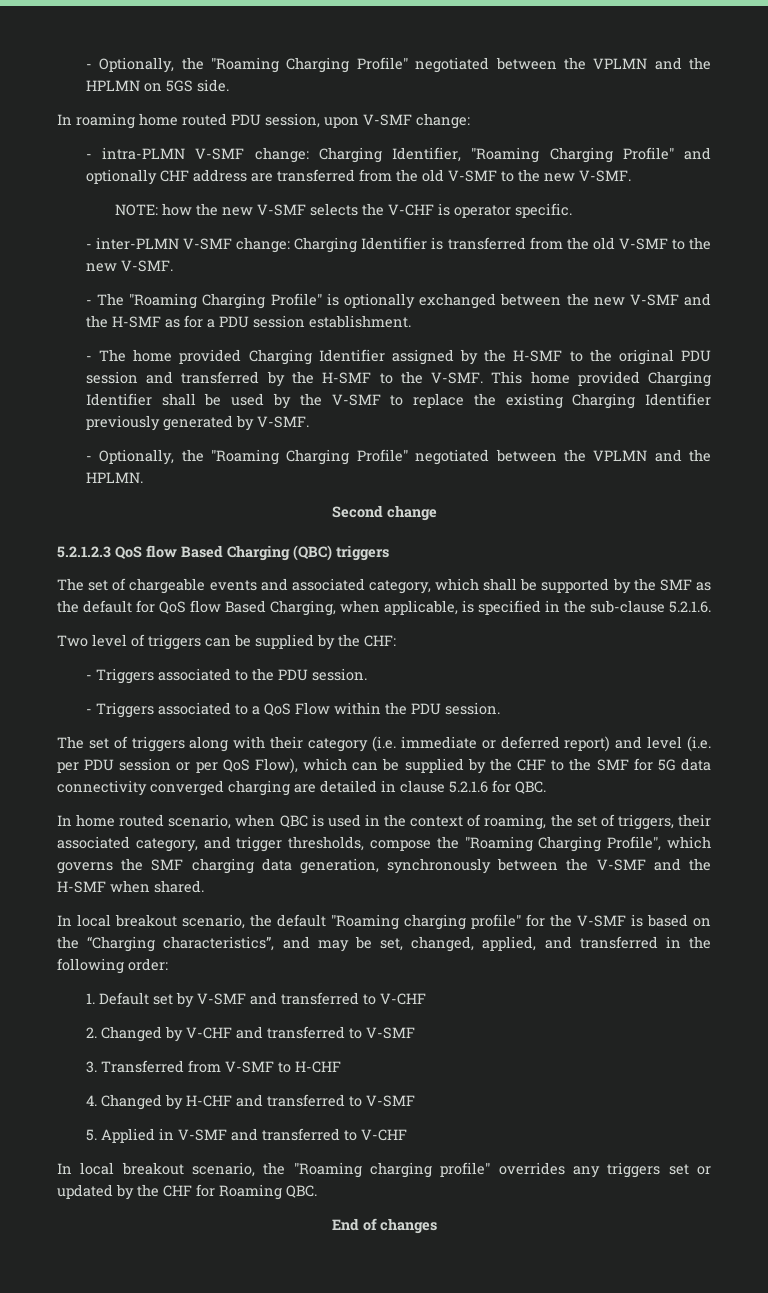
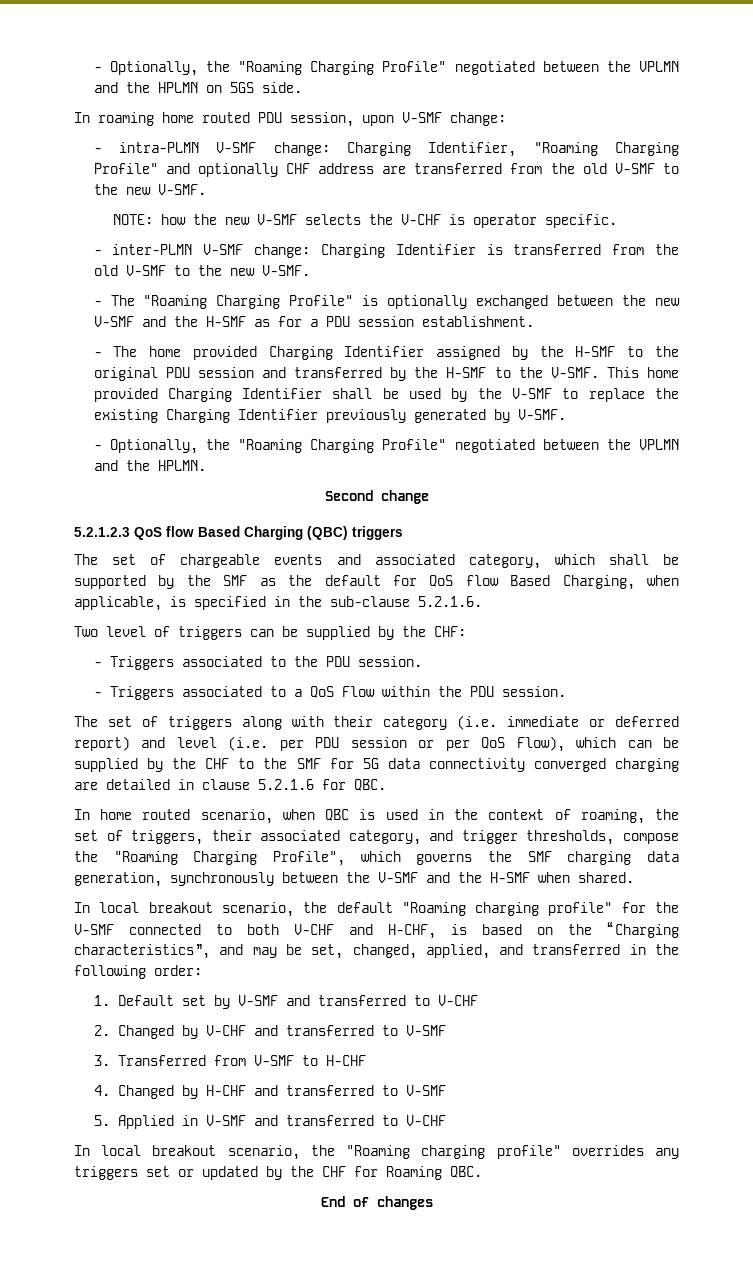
- In local breakout scenario, the default "Roaming charging profile" for the V-SMF is based on the “Charging characteristics”, and may be set, changed, applied, and transferred in the following order:
+ In local breakout scenario, the default "Roaming charging profile" for the V-SMF connected to both V-CHF and H-CHF, is based on the “Charging characteristics”, and may be set, changed, applied, and transferred in the following order:

